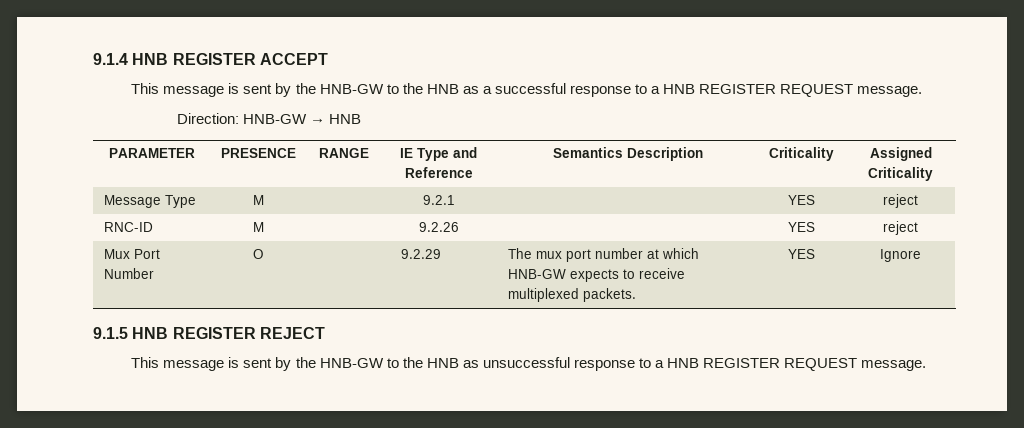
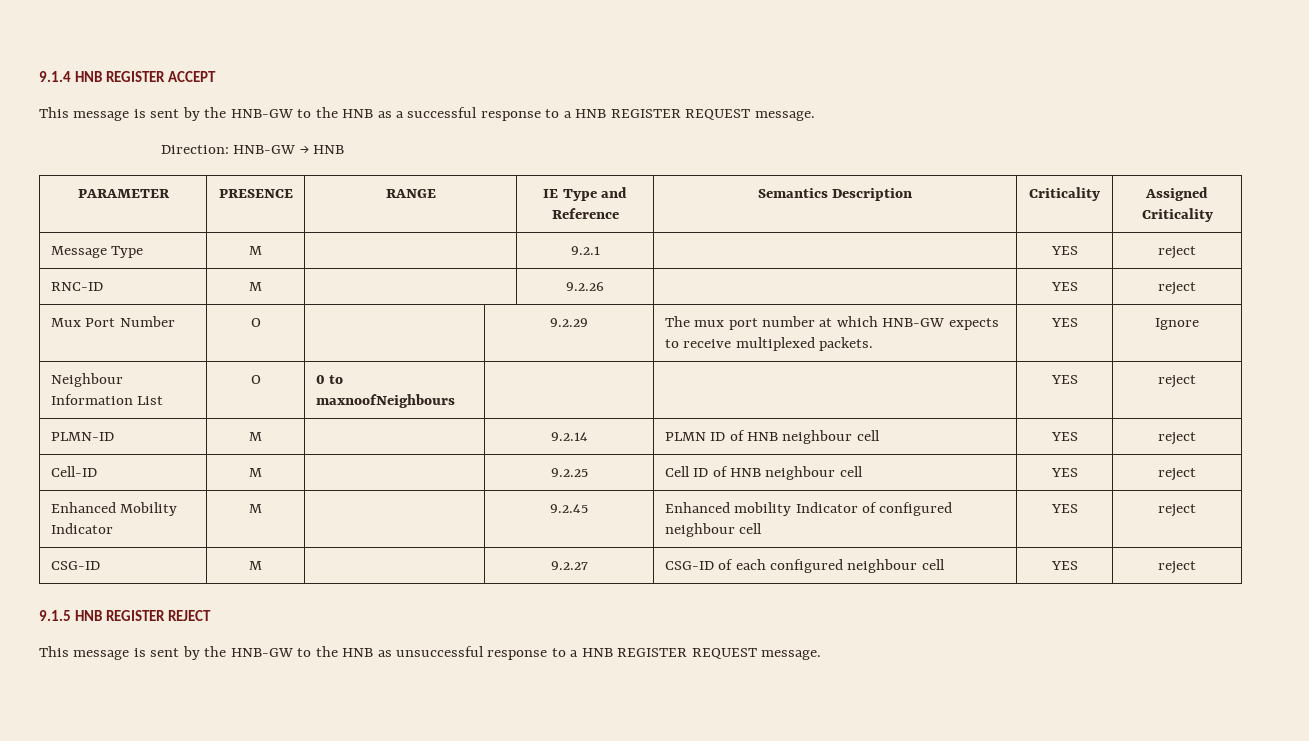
+ Neighbour Information List | O | 0 to maxnoofNeighbours | | | YES | reject
+ PLMN-ID | M | | 9.2.14 | PLMN ID of HNB neighbour cell | YES | reject
+ Cell-ID | M | | 9.2.25 | Cell ID of HNB neighbour cell | YES | reject
+ Enhanced Mobility Indicator | M | | 9.2.45 | Enhanced mobility Indicator of configured neighbour cell | YES | reject
+ CSG-ID | M | | 9.2.27 | CSG-ID of each configured neighbour cell | YES | reject

